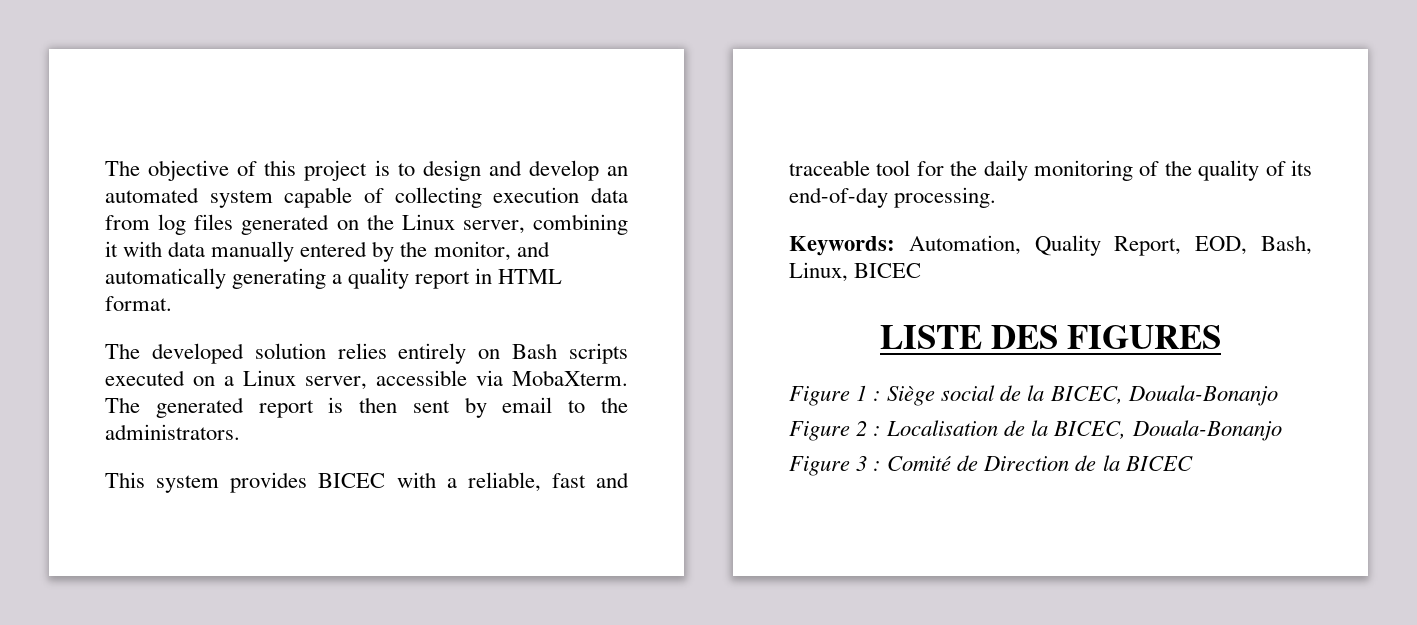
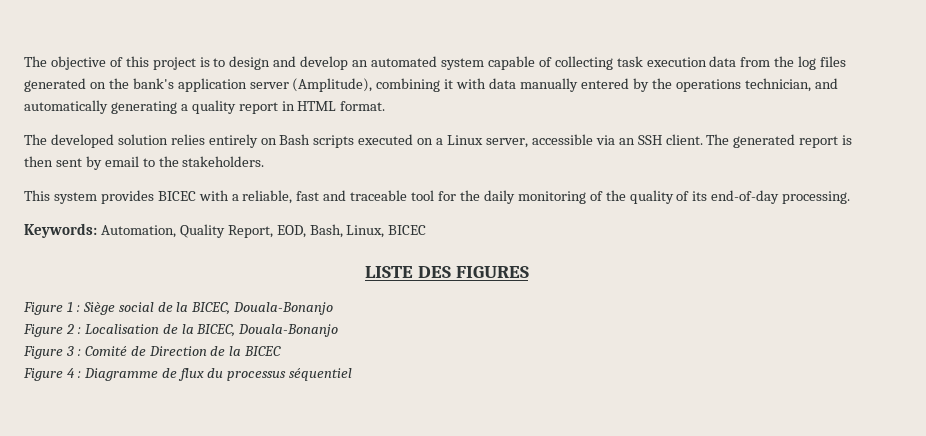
- The objective of this project is to design and develop an automated system capable of collecting execution data from log files generated on the Linux server, combining it with data manually entered by the monitor, and automatically generating a quality report in HTML format.
+ The objective of this project is to design and develop an automated system capable of collecting task execution data from the log files generated on the bank's application server (Amplitude), combining it with data manually entered by the operations technician, and automatically generating a quality report in HTML format.
- The developed solution relies entirely on Bash scripts executed on a Linux server, accessible via MobaXterm.
+ The developed solution relies entirely on Bash scripts executed on a Linux server, accessible via an SSH client.
- The generated report is then sent by email to the administrators.
+ The generated report is then sent by email to the stakeholders.
+ Figure 4 : Diagramme de flux du processus séquentiel

